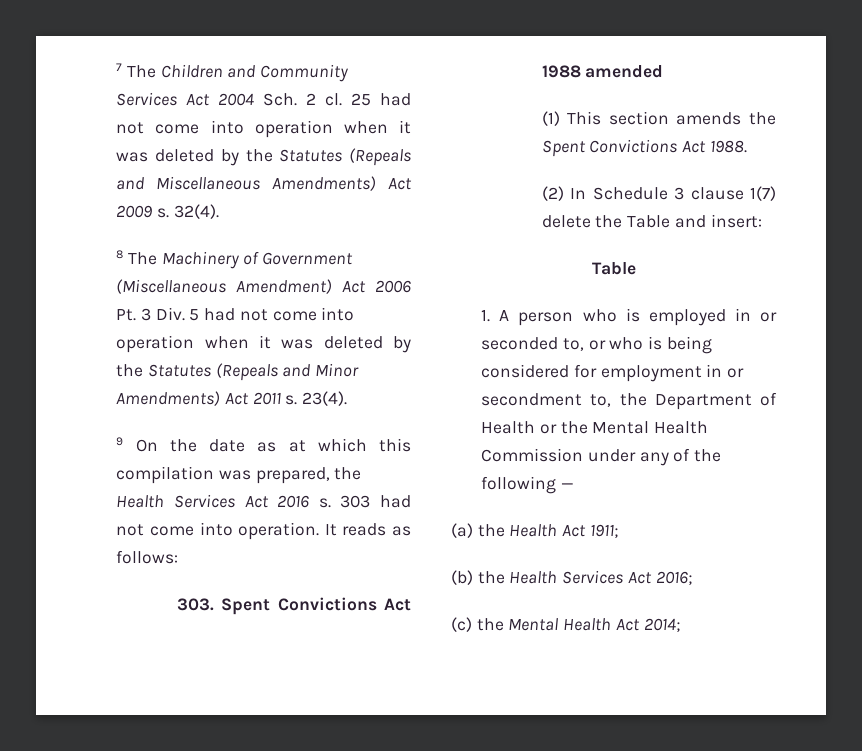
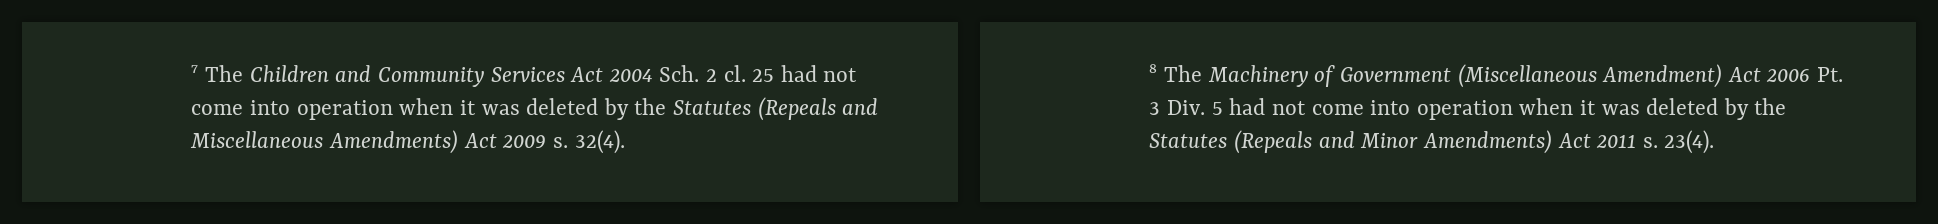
- 9 On the date as at which this compilation was prepared, the Health Services Act 2016 s. 303 had not come into operation. It reads as follows:
- 303. Spent Convictions Act 1988 amended
- (1) This section amends the Spent Convictions Act 1988.
- (2) In Schedule 3 clause 1(7) delete the Table and insert:
- Table
- 1. A person who is employed in or seconded to, or who is being considered for employment in or secondment to, the Department of Health or the Mental Health Commission under any of the following —
- (a) the Health Act 1911;
- (b) the Health Services Act 2016;
- (c) the Mental Health Act 2014;

